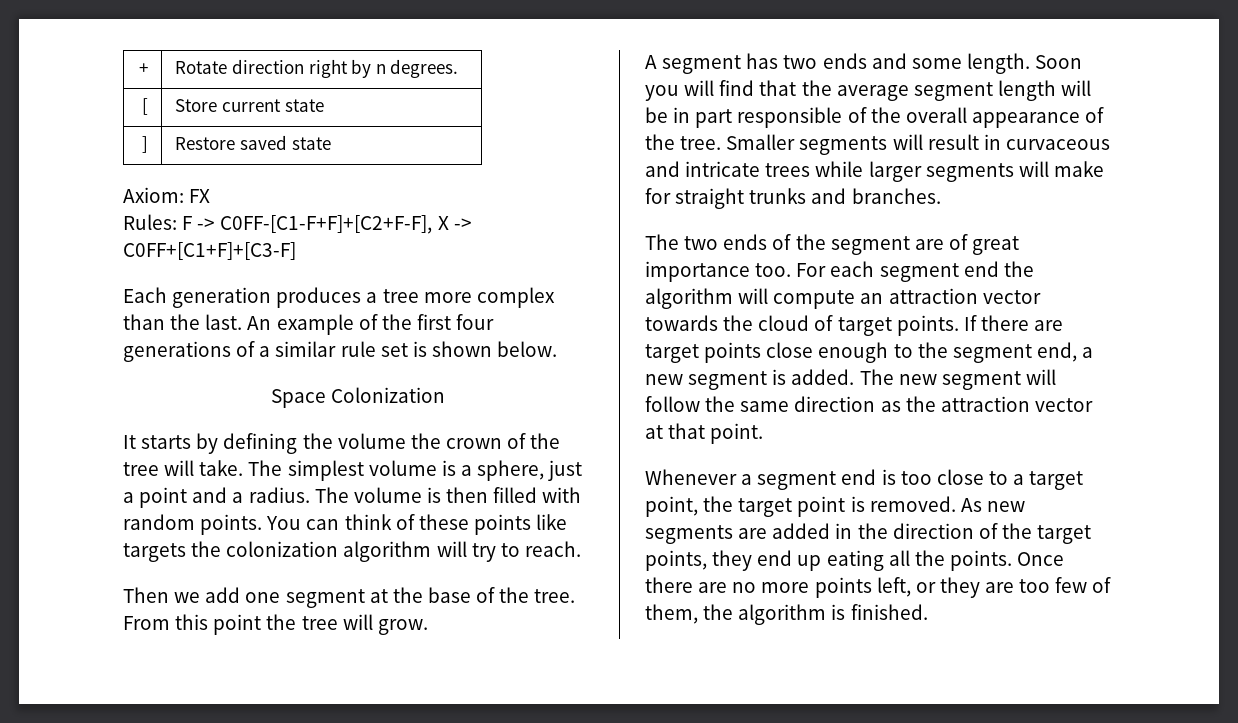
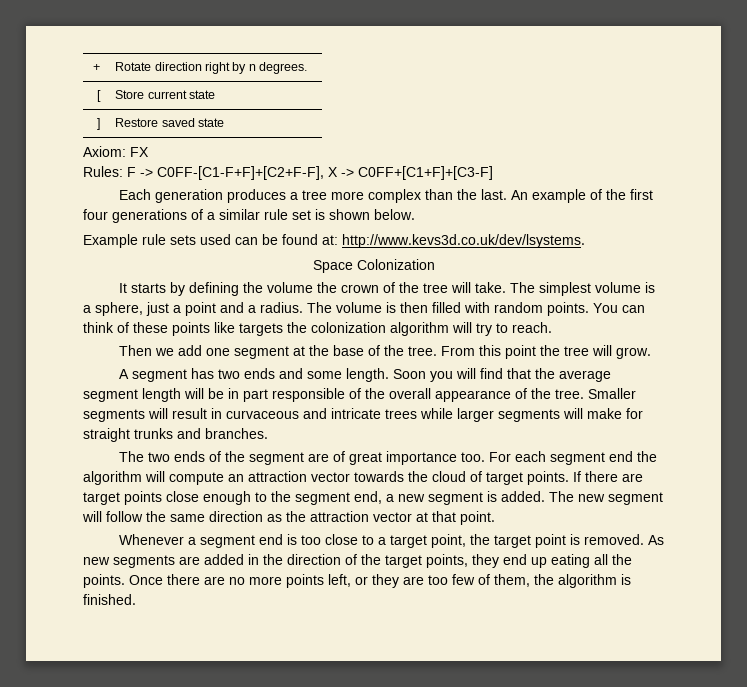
+ Example rule sets used can be found at: http://www.kevs3d.co.uk/dev/lsystems.

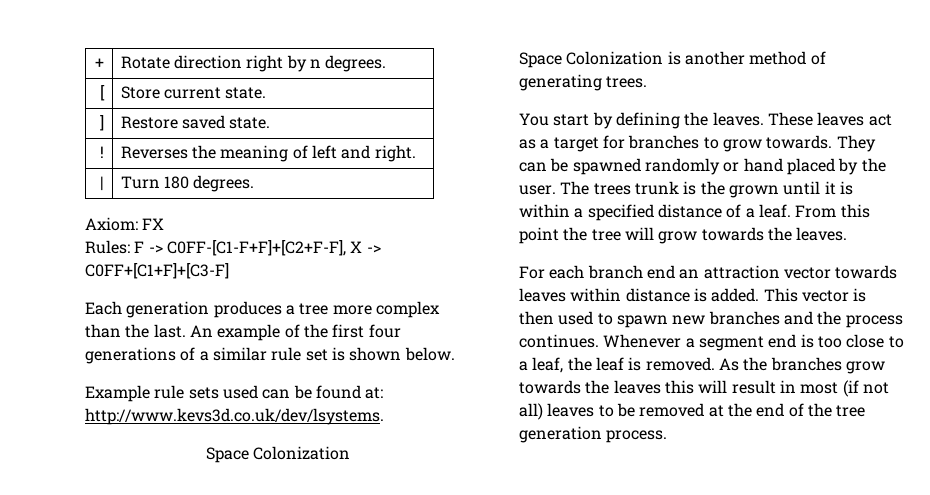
- [ | Store current state
+ [ | Store current state.
- ] | Restore saved state
+ ] | Restore saved state.
+ ! | Reverses the meaning of left and right.
+ | | Turn 180 degrees.
- It starts by defining the volume the crown of the tree will take. The simplest volume is a sphere, just a point and a radius. The volume is then filled with random points. You can think of these points like targets the colonization algorithm will try to reach.
- Then we add one segment at the base of the tree.
+ Space Colonization is another method of generating trees.
+ You start by defining the leaves. These leaves act as a target for branches to grow towards. They can be spawned randomly or hand placed by the user. The trees trunk is the grown until it is within a specified distance of a leaf.
- From this point the tree will grow.
- A segment has two ends and some length. Soon you will find that the average segment length will be in part responsible of the overall appearance of the tree. Smaller segments will result in curvaceous and intricate trees while larger segments will make for straight trunks and branches.
- The two ends of the segment are of great importance too. For each segment end the algorithm will compute an attraction vector towards the cloud of target points. If there are target points close enough to the segment end, a new segment is added. The new segment will follow the same direction as the attraction vector at that point.
- Whenever a segment end is too close to a target point, the target point is removed. As new segments are added in the direction of the target points, they end up eating all the points. Once there are no more points left, or they are too few of them, the algorithm is finished.
+ From this point the tree will grow towards the leaves.
+ For each branch end an attraction vector towards leaves within distance is added. This vector is then used to spawn new branches and the process continues. Whenever a segment end is too close to a leaf, the leaf is removed. As the branches grow towards the leaves this will result in most (if not all) leaves to be removed at the end of the tree generation process.

